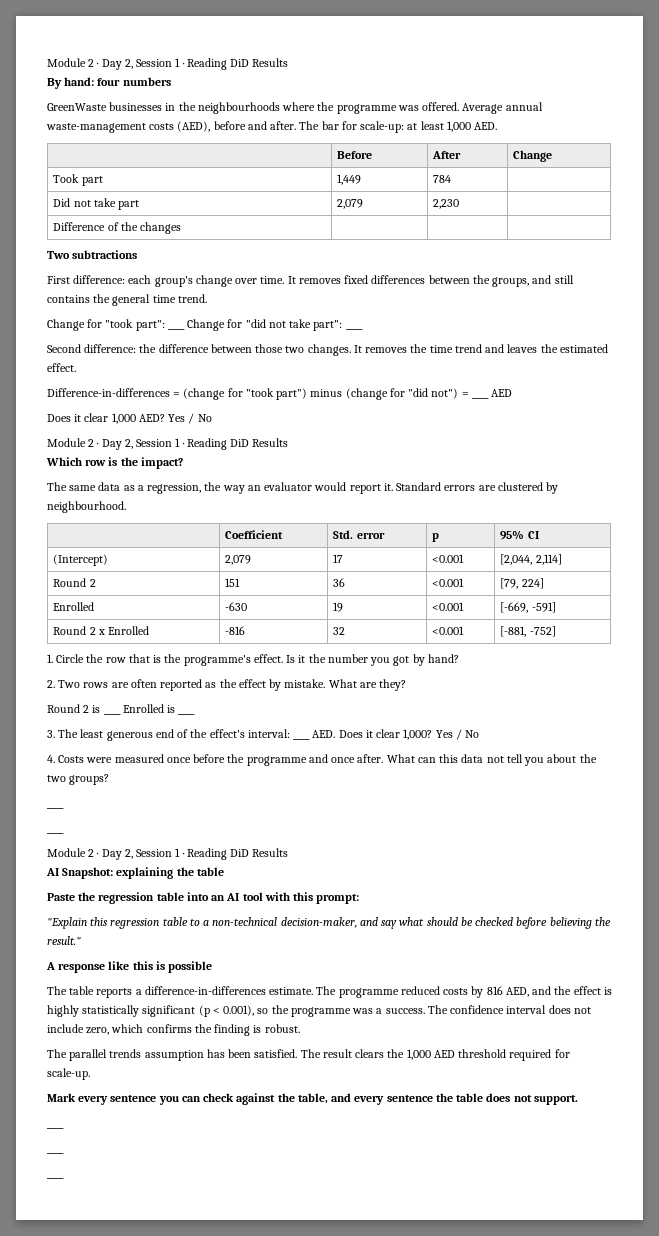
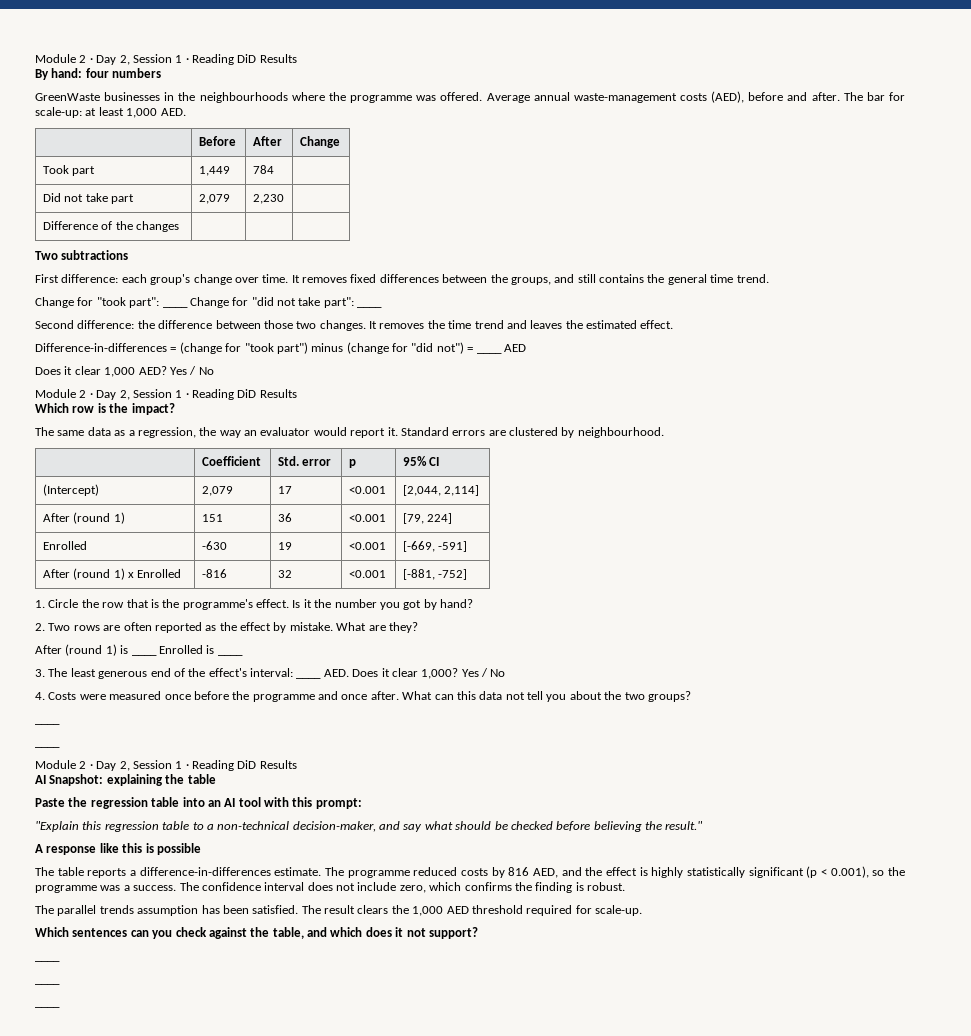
- Round 2 | 151 | 36 | <0.001 | [79, 224]
+ After (round 1) | 151 | 36 | <0.001 | [79, 224]
- Round 2 x Enrolled | -816 | 32 | <0.001 | [-881, -752]
+ After (round 1) x Enrolled | -816 | 32 | <0.001 | [-881, -752]
- Round 2 is ____ Enrolled is ____
+ After (round 1) is ____ Enrolled is ____
- Mark every sentence you can check against the table, and every sentence the table does not support.
+ Which sentences can you check against the table, and which does it not support?

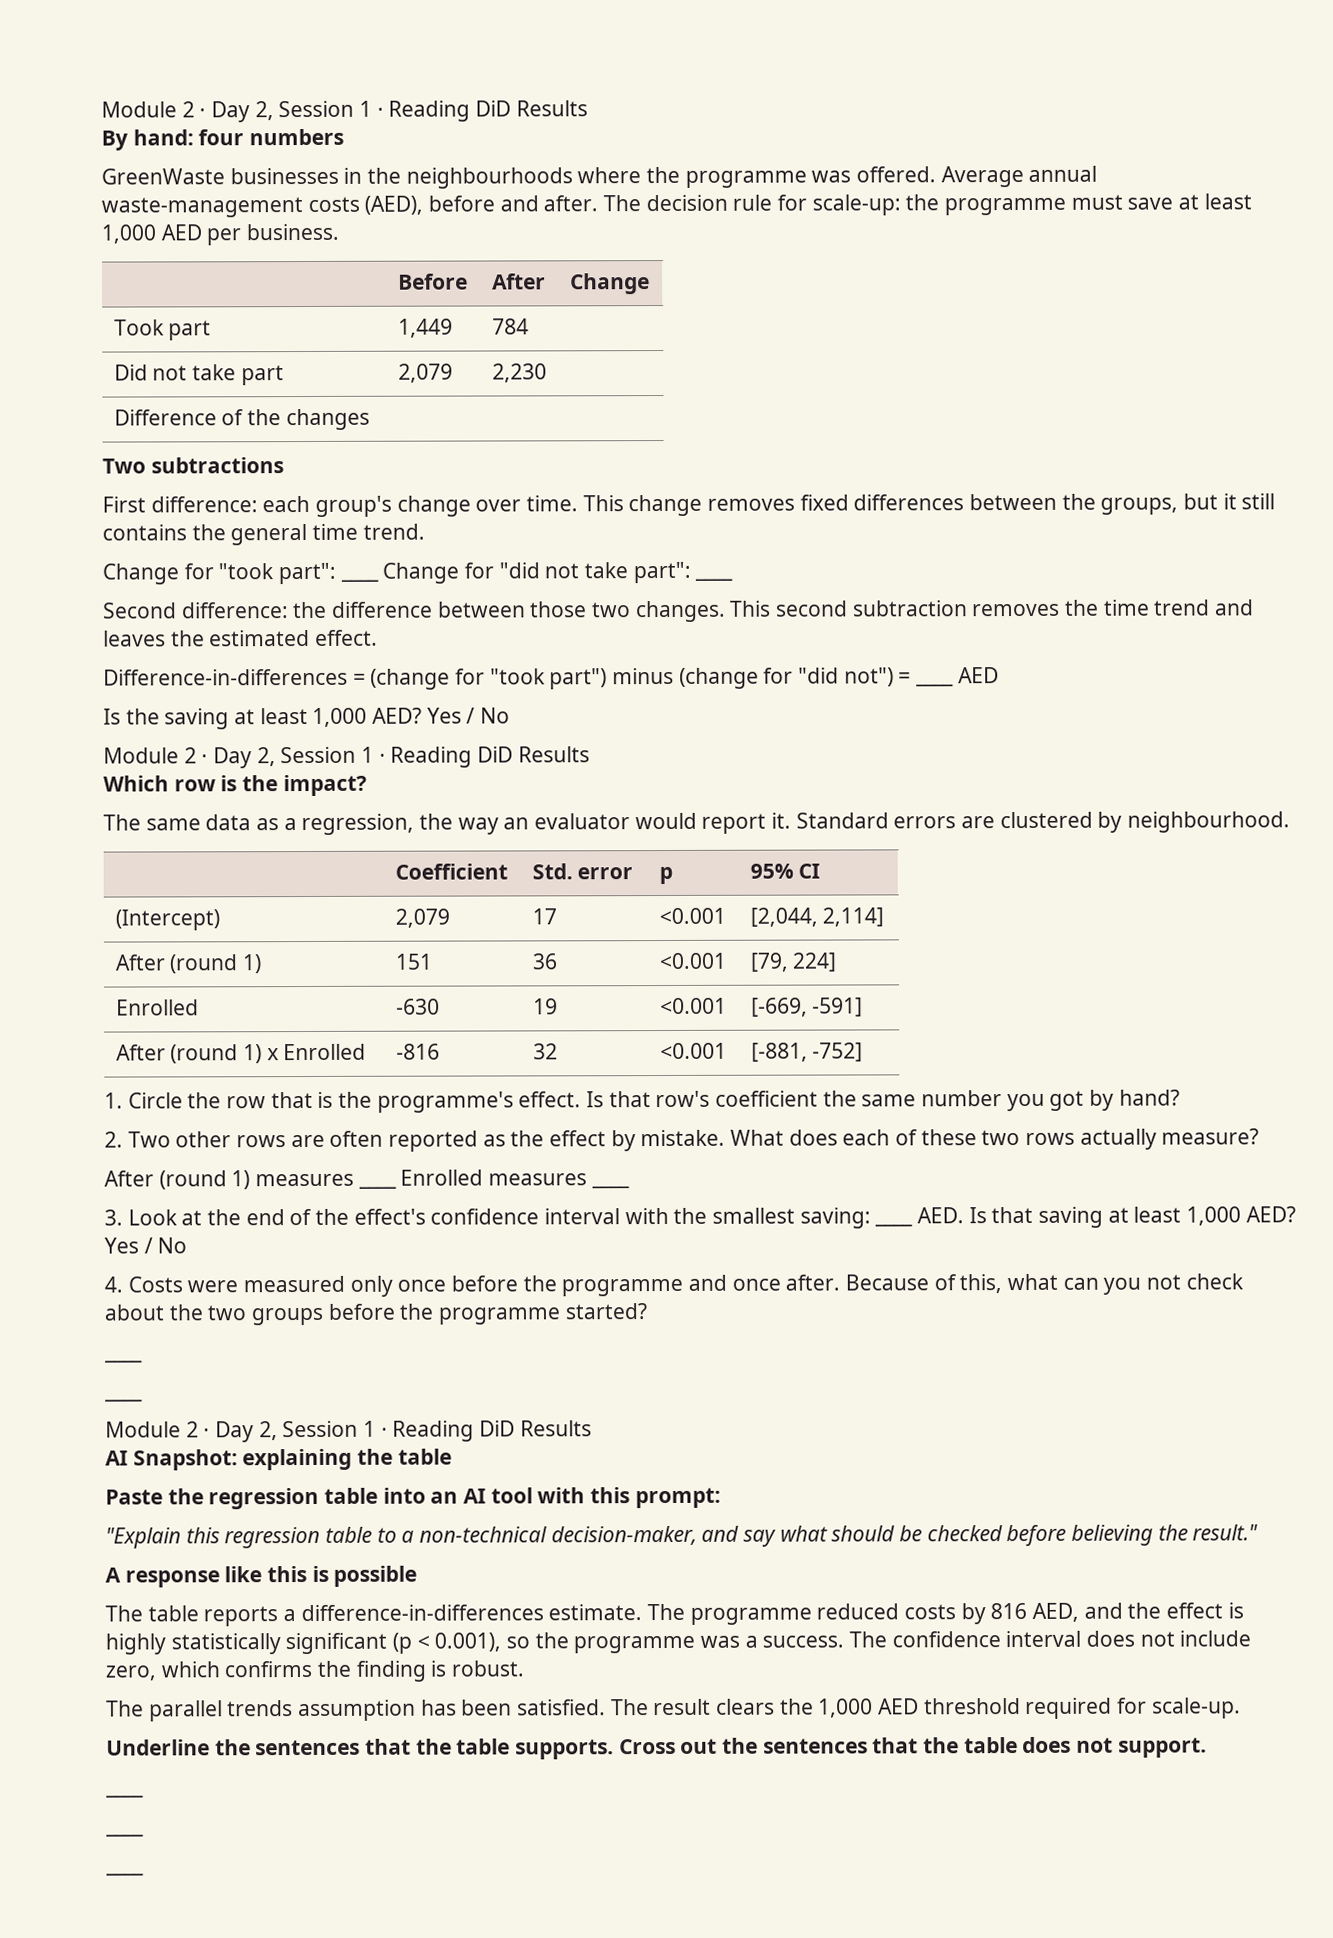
- The bar for scale-up: at least 1,000 AED.
+ The decision rule for scale-up: the programme must save at least 1,000 AED per business.
- It removes fixed differences between the groups, and still contains the general time trend.
+ This change removes fixed differences between the groups, but it still contains the general time trend.
- It removes the time trend and leaves the estimated effect.
+ This second subtraction removes the time trend and leaves the estimated effect.
- Does it clear 1,000 AED?
+ Is the saving at least 1,000 AED?
- Is it the number you got by hand?
+ Is that row's coefficient the same number you got by hand?
- 2. Two rows are often reported as the effect by mistake.
+ 2. Two other rows are often reported as the effect by mistake.
- What are they?
- After (round 1) is ____ Enrolled is ____
+ What does each of these two rows actually measure?
+ After (round 1) measures ____ Enrolled measures ____
- 3. The least generous end of the effect's interval: ____ AED. Does it clear 1,000?
+ 3. Look at the end of the effect's confidence interval with the smallest saving: ____ AED. Is that saving at least 1,000 AED?
- 4. Costs were measured once before the programme and once after.
+ 4. Costs were measured only once before the programme and once after.
- What can this data not tell you about the two groups?
+ Because of this, what can you not check about the two groups before the programme started?
- Which sentences can you check against the table, and which does it not support?
+ Underline the sentences that the table supports. Cross out the sentences that the table does not support.

